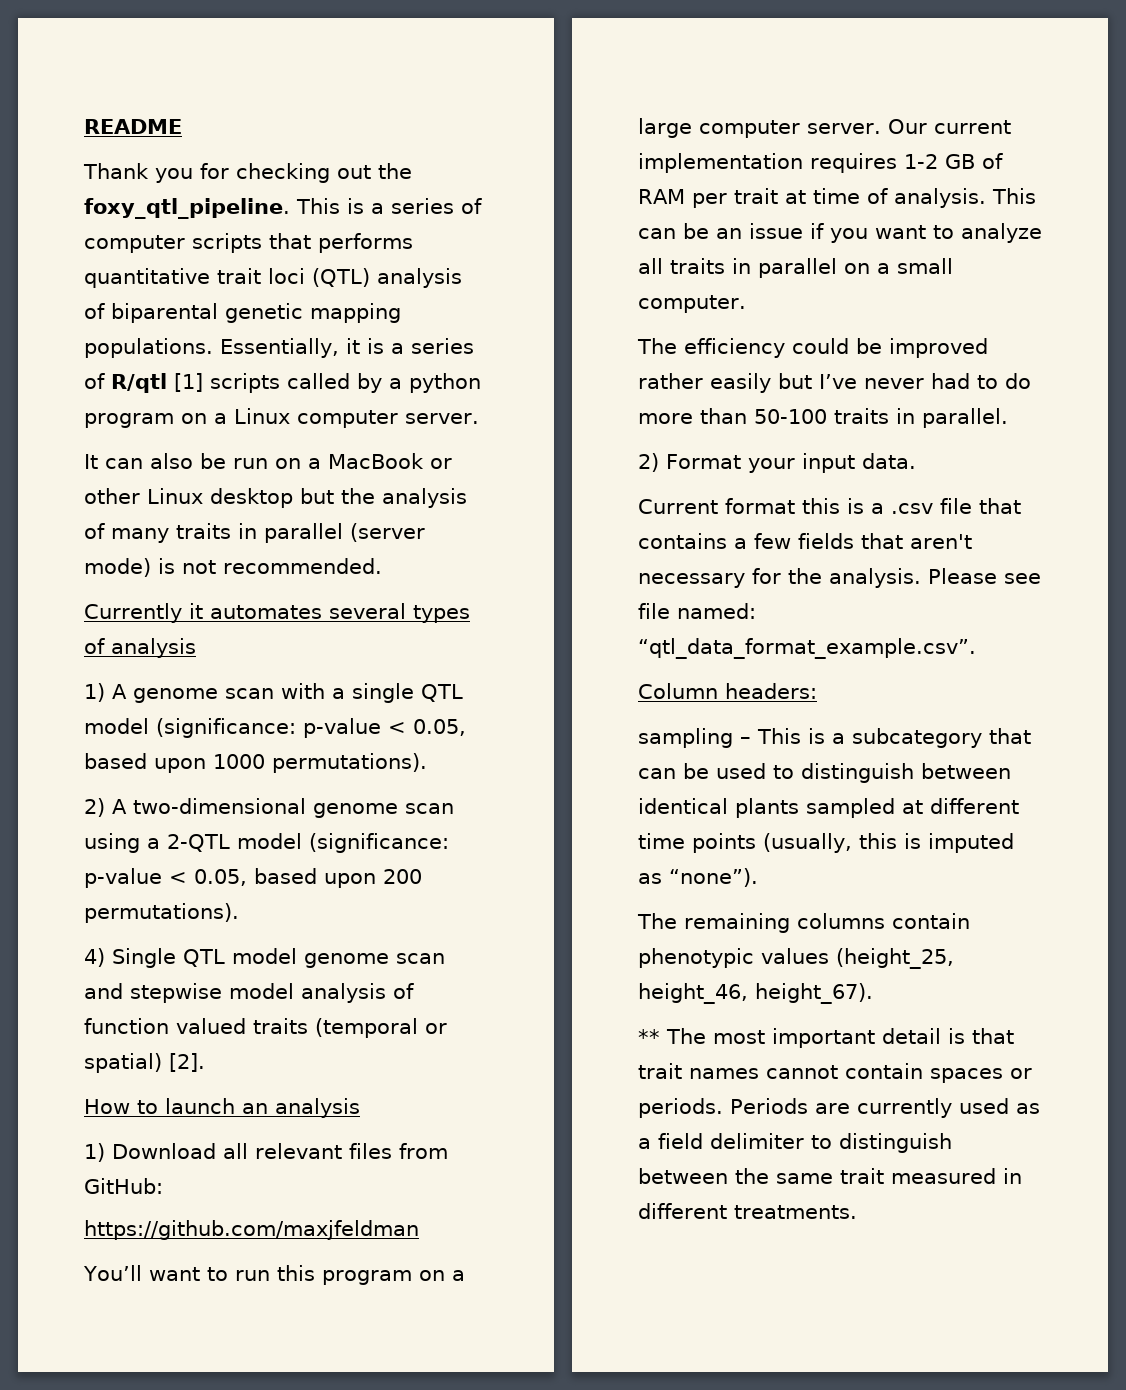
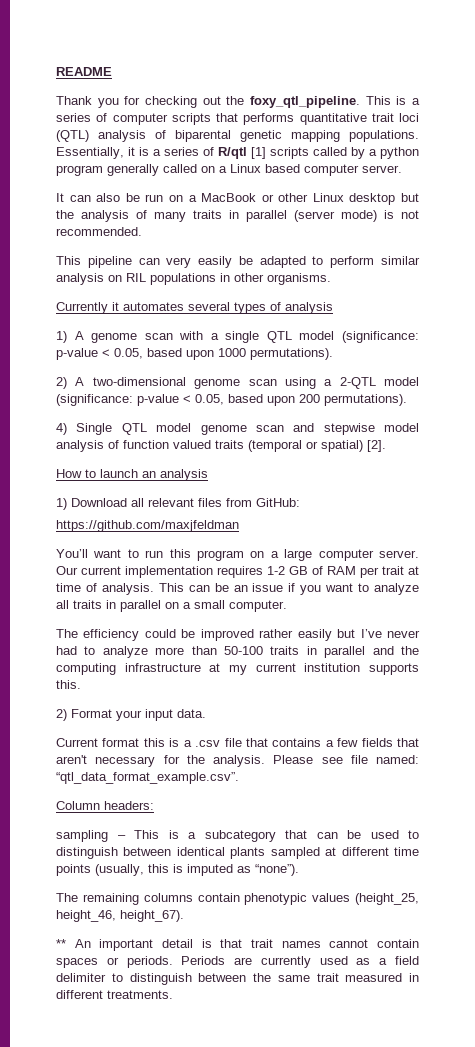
- Essentially, it is a series of R/qtl [1] scripts called by a python program on a Linux computer server.
+ Essentially, it is a series of R/qtl [1] scripts called by a python program generally called on a Linux based computer server.
+ This pipeline can very easily be adapted to perform similar analysis on RIL populations in other organisms.
- The efficiency could be improved rather easily but I’ve never had to do more than 50-100 traits in parallel.
+ The efficiency could be improved rather easily but I’ve never had to analyze more than 50-100 traits in parallel and the computing infrastructure at my current institution supports this.
- ** The most important detail is that trait names cannot contain spaces or periods.
+ ** An important detail is that trait names cannot contain spaces or periods.

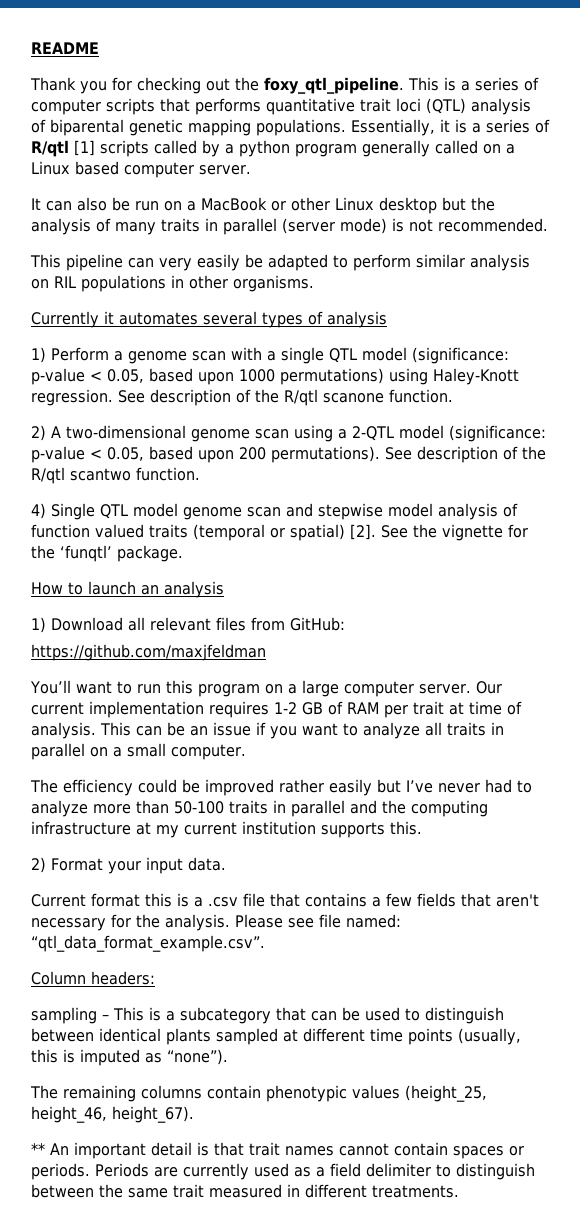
- 1) A genome scan with a single QTL model (significance: p-value < 0.05, based upon 1000 permutations).
+ 1) Perform a genome scan with a single QTL model (significance: p-value < 0.05, based upon 1000 permutations) using Haley-Knott regression. See description of the R/qtl scanone function.
+ See description of the R/qtl scantwo function.
+ See the vignette for the ‘funqtl’ package.

